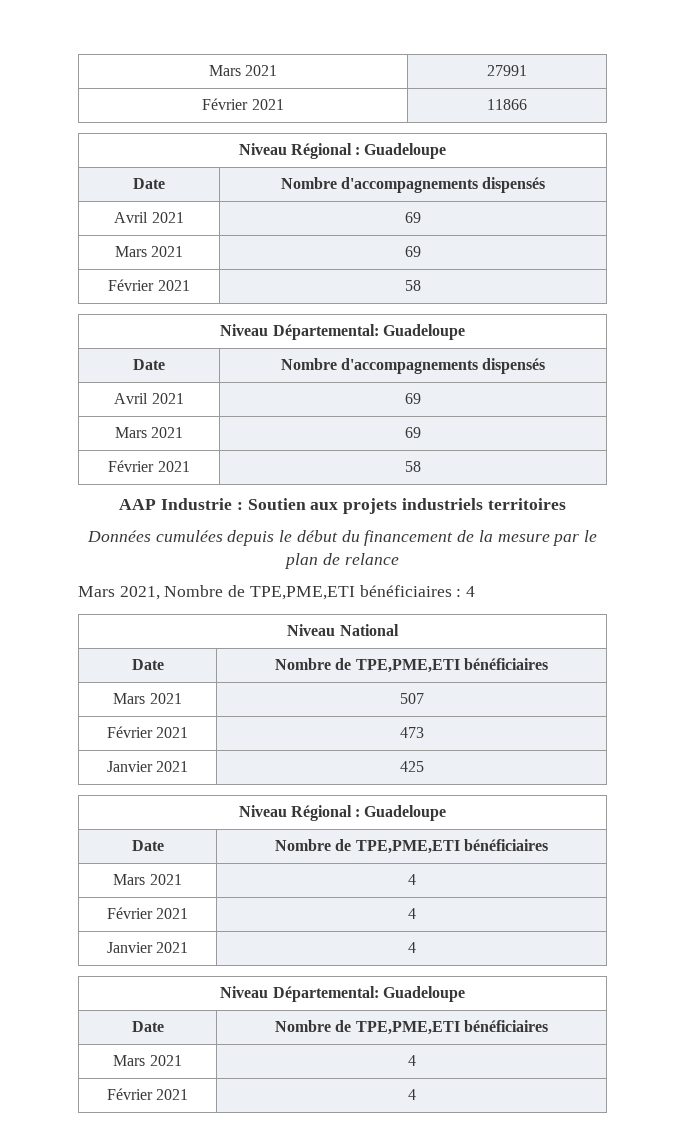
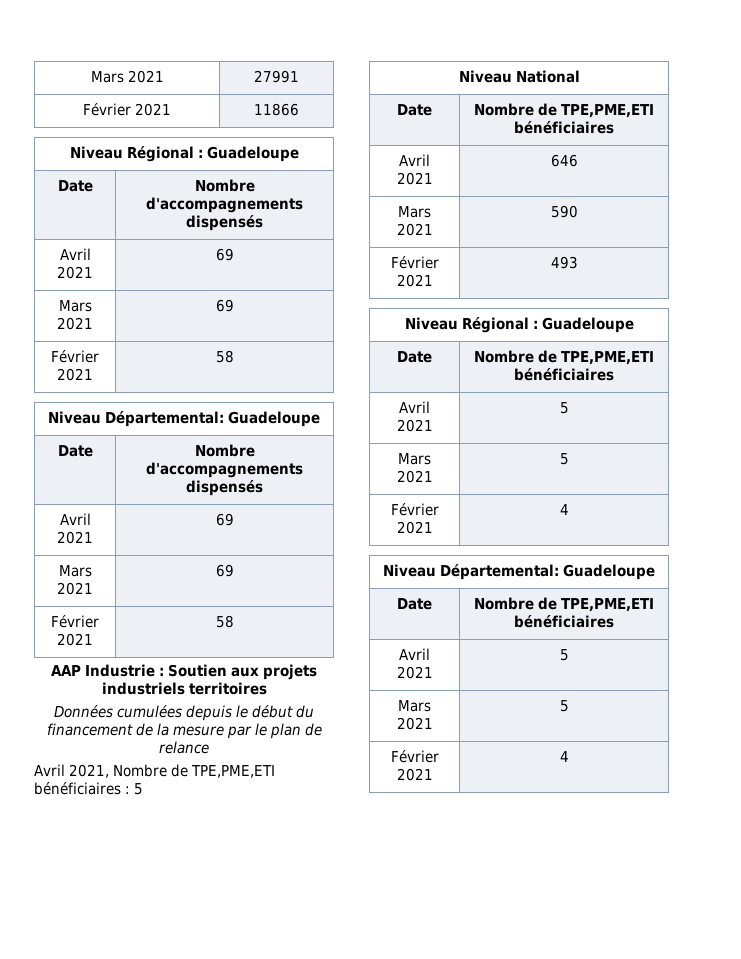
- Mars 2021, Nombre de TPE,PME,ETI bénéficiaires : 4
+ Avril 2021, Nombre de TPE,PME,ETI bénéficiaires : 5
- Mars 2021 | 507
- Février 2021 | 473
- Janvier 2021 | 425
+ Avril 2021 | 646
+ Mars 2021 | 590
+ Février 2021 | 493
  Niveau Régional : Guadeloupe
  Date | Nombre de TPE,PME,ETI bénéficiaires
- Mars 2021 | 4
+ Avril 2021 | 5
+ Mars 2021 | 5
  Février 2021 | 4
- Janvier 2021 | 4
  Niveau Départemental: Guadeloupe
  Date | Nombre de TPE,PME,ETI bénéficiaires
- Mars 2021 | 4
+ Avril 2021 | 5
+ Mars 2021 | 5

